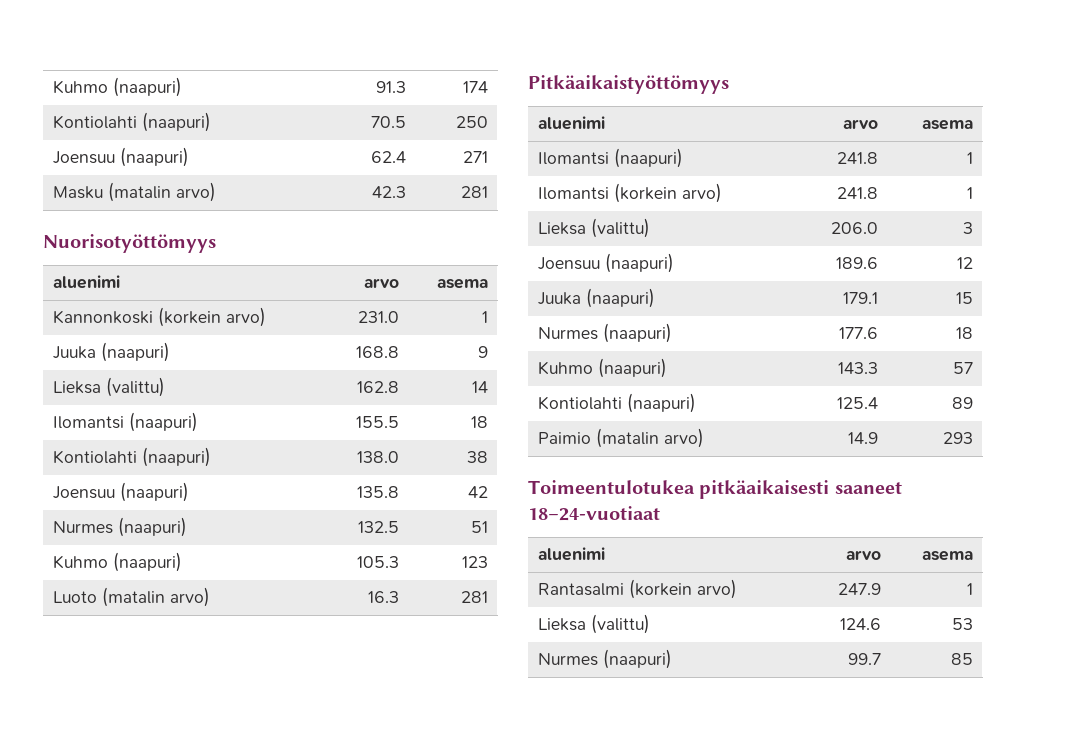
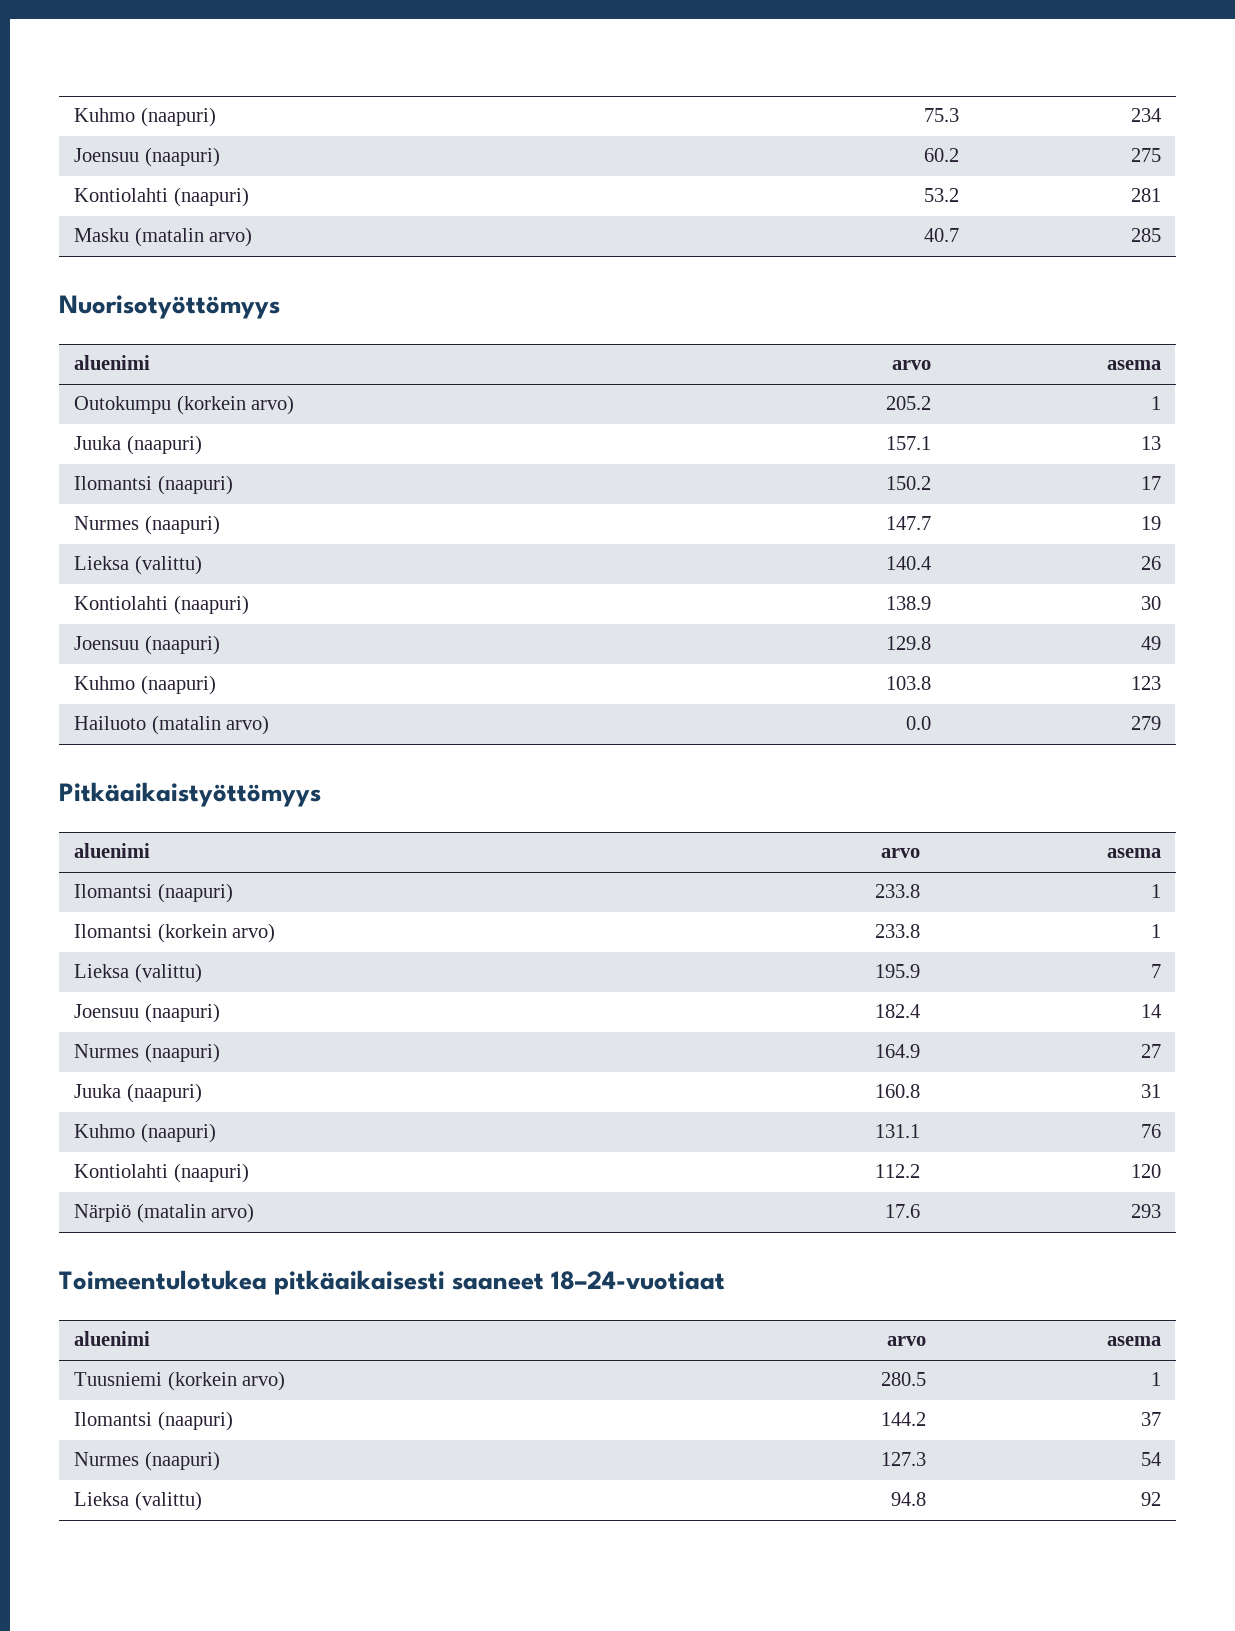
- Kuhmo (naapuri) | 91.3 | 174
- Kontiolahti (naapuri) | 70.5 | 250
- Joensuu (naapuri) | 62.4 | 271
+ Kuhmo (naapuri) | 75.3 | 234
+ Joensuu (naapuri) | 60.2 | 275
+ Kontiolahti (naapuri) | 53.2 | 281
- Masku (matalin arvo) | 42.3 | 281
+ Masku (matalin arvo) | 40.7 | 285
- Kannonkoski (korkein arvo) | 231.0 | 1
+ Outokumpu (korkein arvo) | 205.2 | 1
- Juuka (naapuri) | 168.8 | 9
- Lieksa (valittu) | 162.8 | 14
- Ilomantsi (naapuri) | 155.5 | 18
- Kontiolahti (naapuri) | 138.0 | 38
- Joensuu (naapuri) | 135.8 | 42
- Nurmes (naapuri) | 132.5 | 51
- Kuhmo (naapuri) | 105.3 | 123
+ Juuka (naapuri) | 157.1 | 13
+ Ilomantsi (naapuri) | 150.2 | 17
+ Nurmes (naapuri) | 147.7 | 19
+ Lieksa (valittu) | 140.4 | 26
+ Kontiolahti (naapuri) | 138.9 | 30
+ Joensuu (naapuri) | 129.8 | 49
+ Kuhmo (naapuri) | 103.8 | 123
- Luoto (matalin arvo) | 16.3 | 281
+ Hailuoto (matalin arvo) | 0.0 | 279
- Ilomantsi (naapuri) | 241.8 | 1
+ Ilomantsi (naapuri) | 233.8 | 1
- Ilomantsi (korkein arvo) | 241.8 | 1
- Lieksa (valittu) | 206.0 | 3
- Joensuu (naapuri) | 189.6 | 12
- Juuka (naapuri) | 179.1 | 15
- Nurmes (naapuri) | 177.6 | 18
- Kuhmo (naapuri) | 143.3 | 57
- Kontiolahti (naapuri) | 125.4 | 89
- Paimio (matalin arvo) | 14.9 | 293
+ Ilomantsi (korkein arvo) | 233.8 | 1
+ Lieksa (valittu) | 195.9 | 7
+ Joensuu (naapuri) | 182.4 | 14
+ Nurmes (naapuri) | 164.9 | 27
+ Juuka (naapuri) | 160.8 | 31
+ Kuhmo (naapuri) | 131.1 | 76
+ Kontiolahti (naapuri) | 112.2 | 120
+ Närpiö (matalin arvo) | 17.6 | 293
- Rantasalmi (korkein arvo) | 247.9 | 1
- Lieksa (valittu) | 124.6 | 53
- Nurmes (naapuri) | 99.7 | 85
+ Tuusniemi (korkein arvo) | 280.5 | 1
+ Ilomantsi (naapuri) | 144.2 | 37
+ Nurmes (naapuri) | 127.3 | 54
+ Lieksa (valittu) | 94.8 | 92

